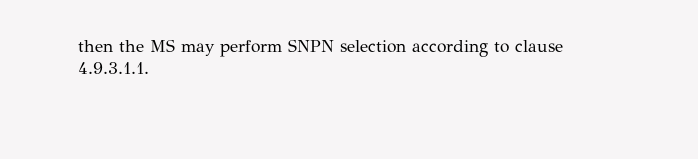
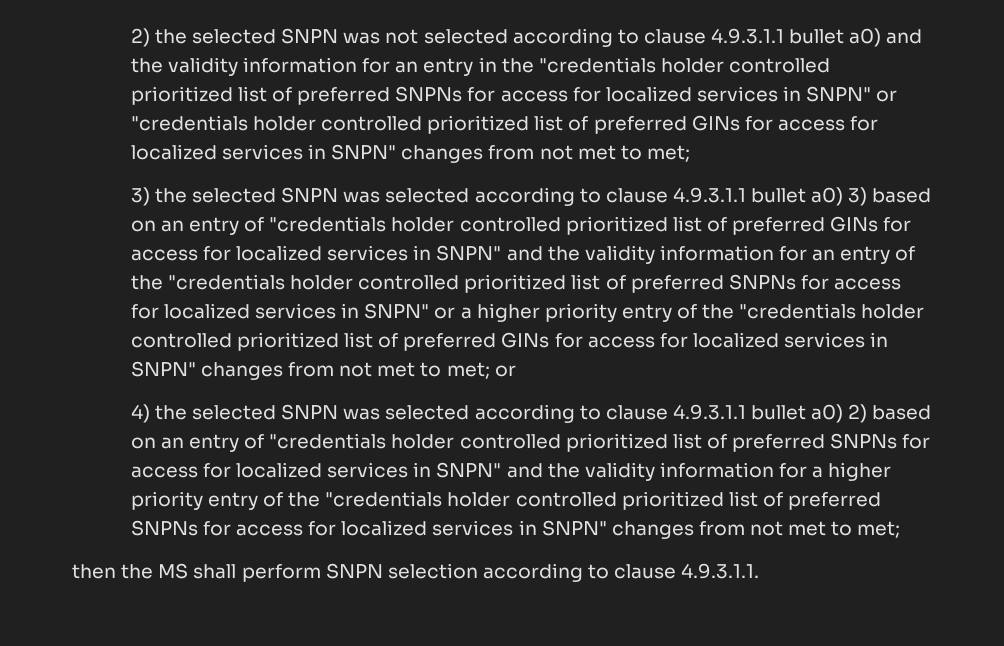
+ 2) the selected SNPN was not selected according to clause 4.9.3.1.1 bullet a0) and the validity information for an entry in the "credentials holder controlled prioritized list of preferred SNPNs for access for localized services in SNPN" or "credentials holder controlled prioritized list of preferred GINs for access for localized services in SNPN" changes from not met to met;
+ 3) the selected SNPN was selected according to clause 4.9.3.1.1 bullet a0) 3) based on an entry of "credentials holder controlled prioritized list of preferred GINs for access for localized services in SNPN" and the validity information for an entry of the "credentials holder controlled prioritized list of preferred SNPNs for access for localized services in SNPN" or a higher priority entry of the "credentials holder controlled prioritized list of preferred GINs for access for localized services in SNPN" changes from not met to met; or
+ 4) the selected SNPN was selected according to clause 4.9.3.1.1 bullet a0) 2) based on an entry of "credentials holder controlled prioritized list of preferred SNPNs for access for localized services in SNPN" and the validity information for a higher priority entry of the "credentials holder controlled prioritized list of preferred SNPNs for access for localized services in SNPN" changes from not met to met;
- then the MS may perform SNPN selection according to clause 4.9.3.1.1.
+ then the MS shall perform SNPN selection according to clause 4.9.3.1.1.

